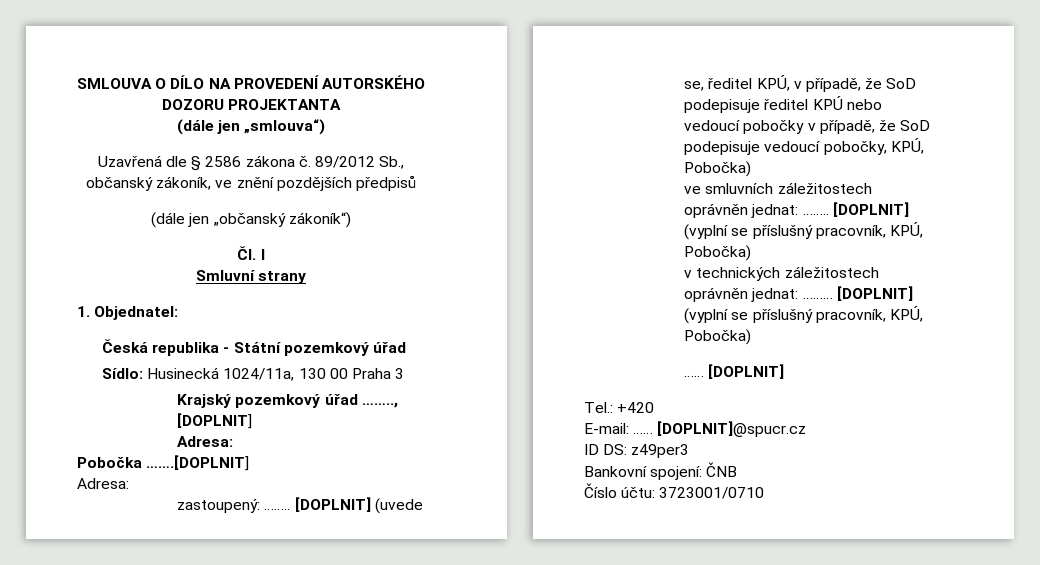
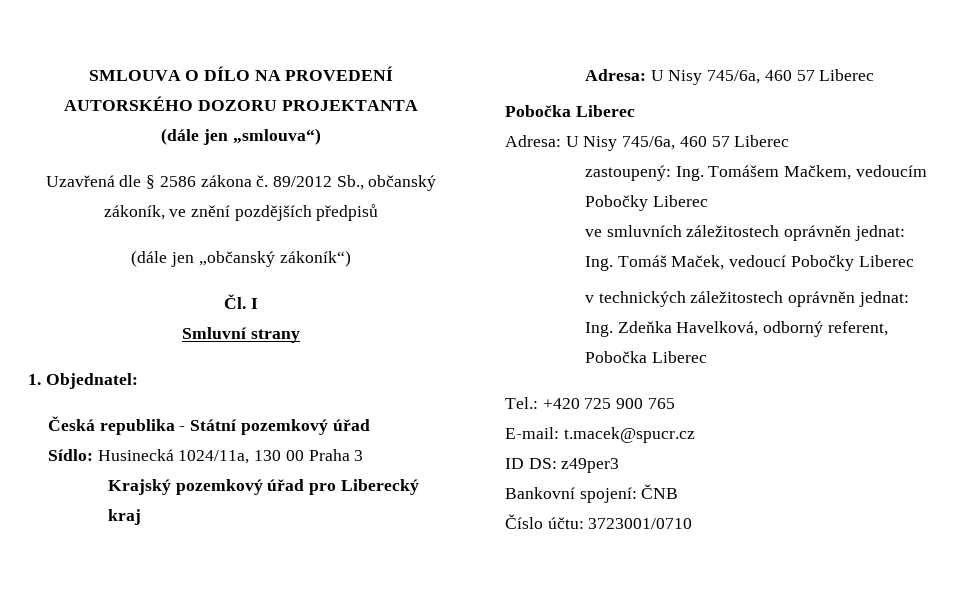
- Krajský pozemkový úřad …….., [DOPLNIT]
- Adresa:
- Pobočka …….[DOPLNIT]
- Adresa:
- zastoupený: …….. [DOPLNIT] (uvede se, ředitel KPÚ, v případě, že SoD podepisuje ředitel KPÚ nebo vedoucí pobočky v případě, že SoD podepisuje vedoucí pobočky, KPÚ, Pobočka)
+ Krajský pozemkový úřad pro Liberecký kraj
+ Adresa: U Nisy 745/6a, 460 57 Liberec
+ Pobočka Liberec
+ Adresa: U Nisy 745/6a, 460 57 Liberec
+ zastoupený: Ing. Tomášem Mačkem, vedoucím Pobočky Liberec
- ve smluvních záležitostech oprávněn jednat: …….. [DOPLNIT] (vyplní se příslušný pracovník, KPÚ, Pobočka)
+ ve smluvních záležitostech oprávněn jednat: Ing. Tomáš Maček, vedoucí Pobočky Liberec
- v technických záležitostech oprávněn jednat: ……… [DOPLNIT] (vyplní se příslušný pracovník, KPÚ, Pobočka)
- …… [DOPLNIT]
+ v technických záležitostech oprávněn jednat: Ing. Zdeňka Havelková, odborný referent, Pobočka Liberec
- Tel.: +420
+ Tel.: +420 725 900 765
- E-mail: …… [DOPLNIT]@spucr.cz
+ E-mail: t.macek@spucr.cz

